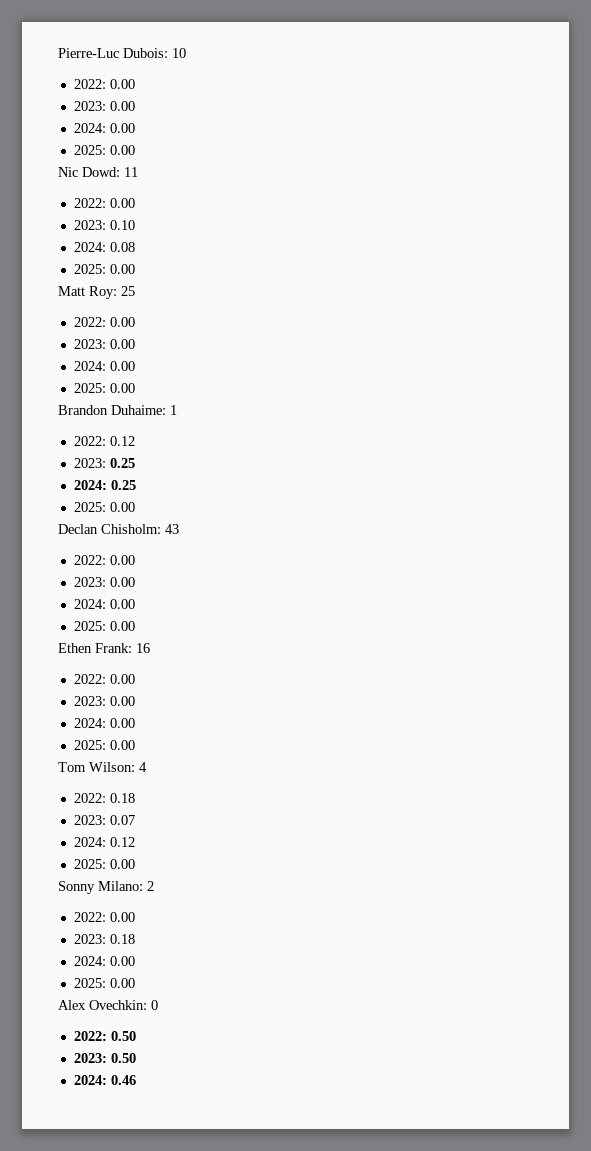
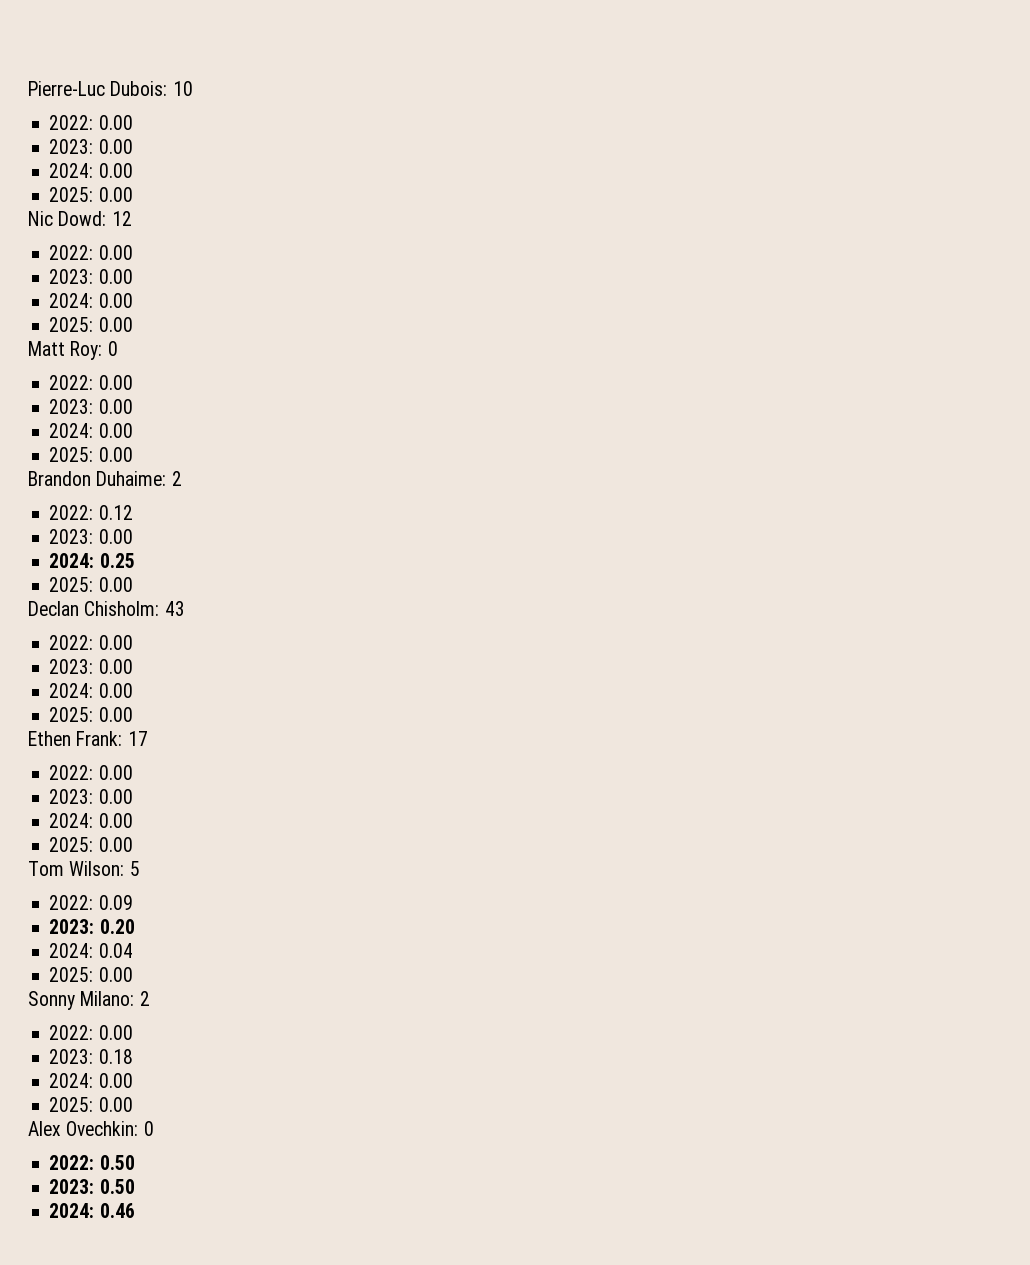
- Nic Dowd: 11
+ Nic Dowd: 12
  2022: 0.00
- 2023: 0.10
- 2024: 0.08
+ 2023: 0.00
+ 2024: 0.00
- Matt Roy: 25
+ Matt Roy: 0
- Brandon Duhaime: 1
+ Brandon Duhaime: 2
  2022: 0.12
- 2023: 0.25
+ 2023: 0.00
- Ethen Frank: 16
+ Ethen Frank: 17
- Tom Wilson: 4
- 2022: 0.18
- 2023: 0.07
- 2024: 0.12
+ Tom Wilson: 5
+ 2022: 0.09
+ 2023: 0.20
+ 2024: 0.04

